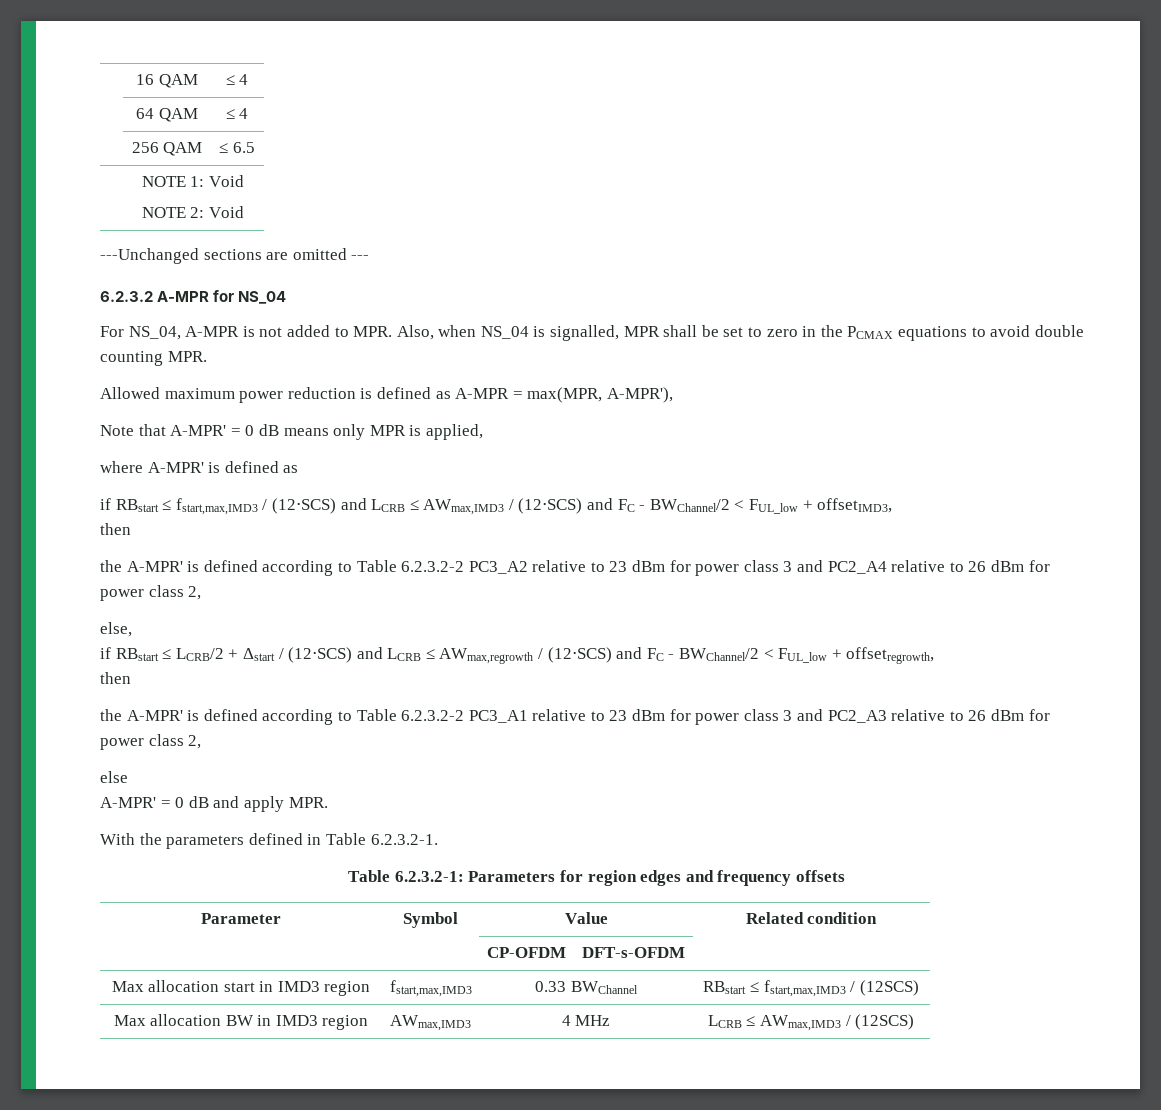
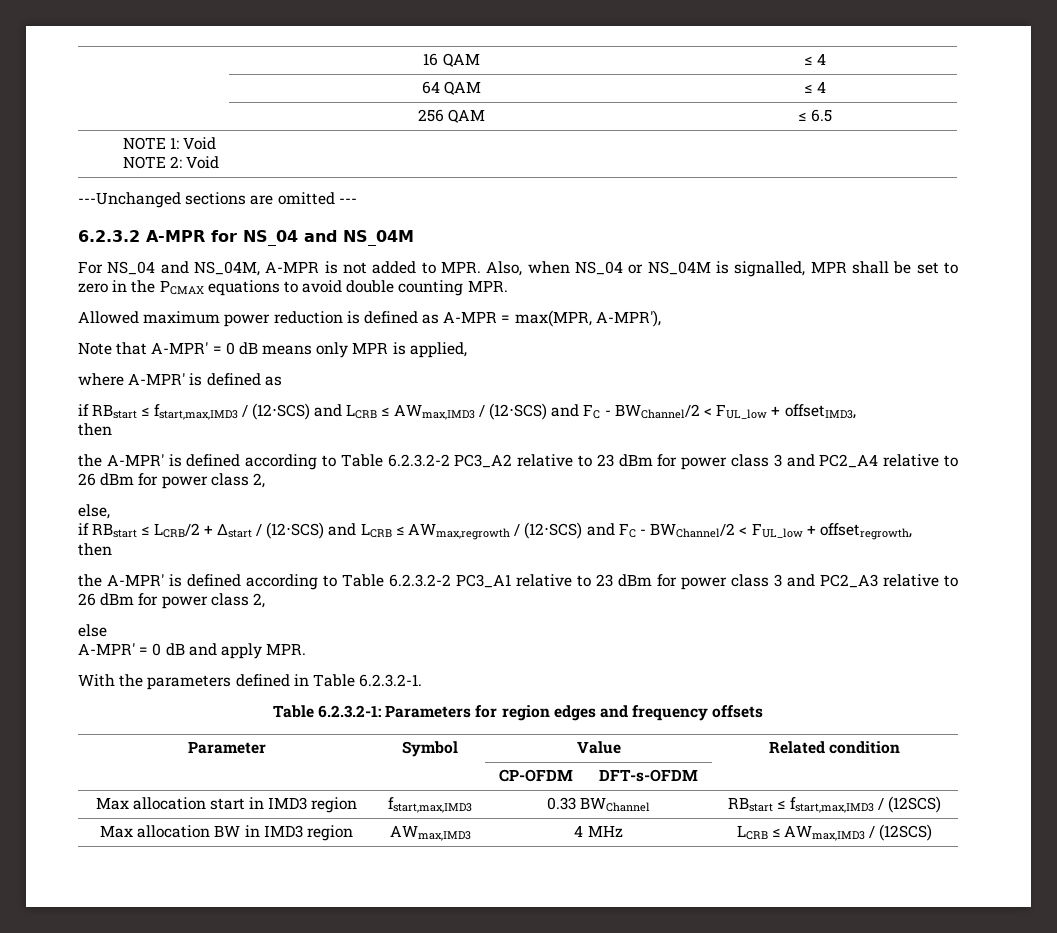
- 6.2.3.2 A-MPR for NS_04
+ 6.2.3.2 A-MPR for NS_04 and NS_04M
- For NS_04, A-MPR is not added to MPR. Also, when NS_04 is signalled, MPR shall be set to zero in the PCMAX equations to avoid double counting MPR.
+ For NS_04 and NS_04M, A-MPR is not added to MPR. Also, when NS_04 or NS_04M is signalled, MPR shall be set to zero in the PCMAX equations to avoid double counting MPR.

